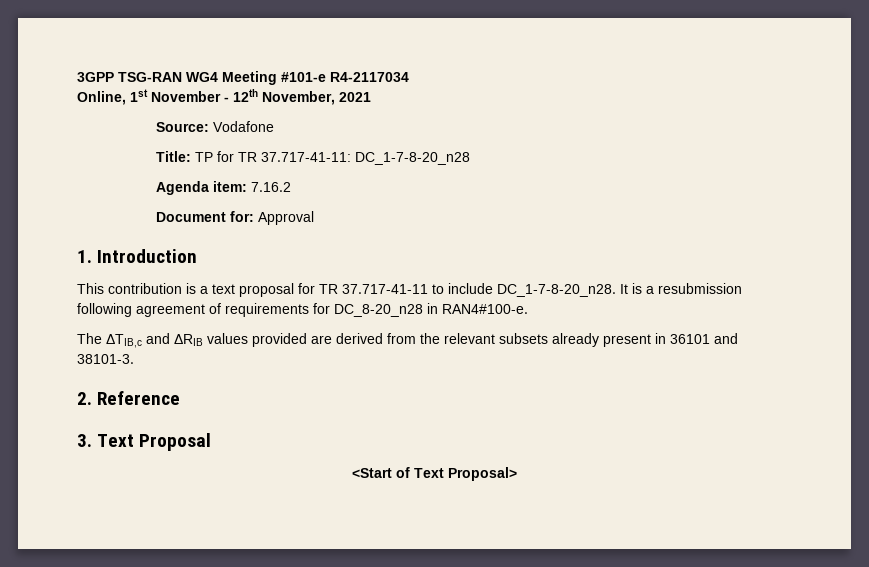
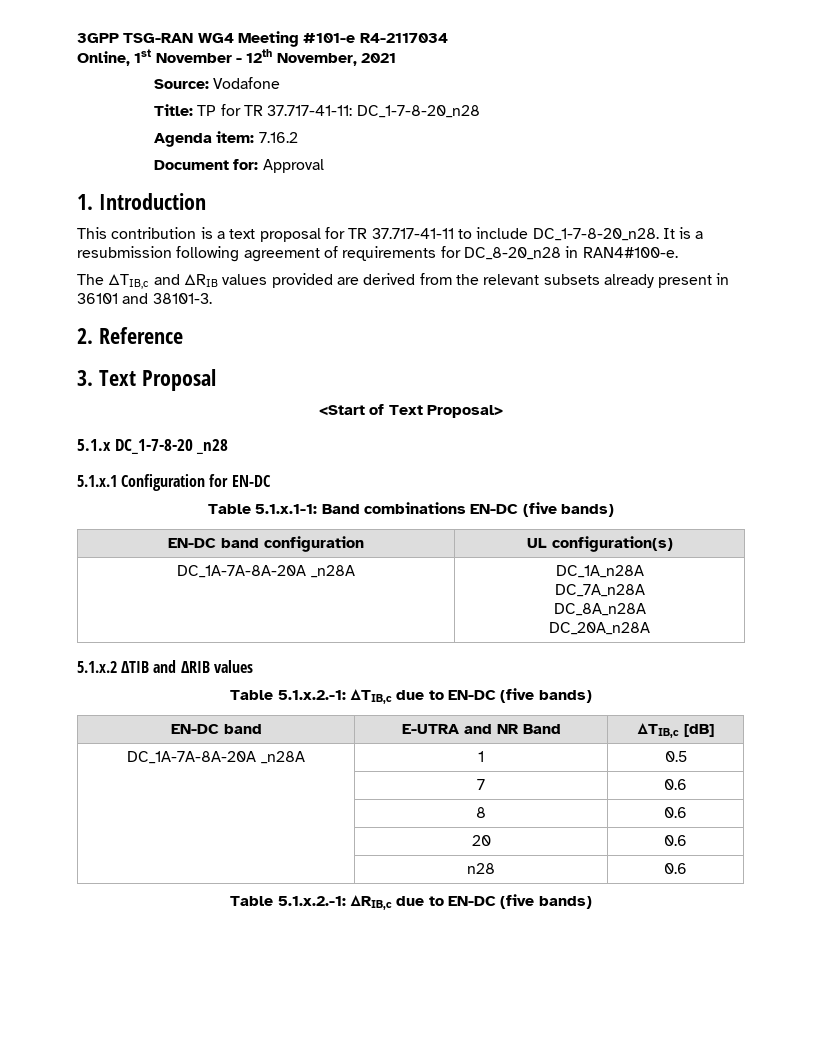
+ 5.1.x DC_1-7-8-20 _n28
+ 5.1.x.1 Configuration for EN-DC
+ Table 5.1.x.1-1: Band combinations EN-DC (five bands)
+ EN-DC band configuration | UL configuration(s)
+ DC_1A-7A-8A-20A _n28A | DC_1A_n28A
+ DC_7A_n28A
+ DC_8A_n28A
+ DC_20A_n28A
+ 5.1.x.2 ∆TIB and ∆RIB values
+ Table 5.1.x.2.-1: ΔTIB,c due to EN-DC (five bands)
+ EN-DC band | E-UTRA and NR Band | ΔTIB,c [dB]
+ DC_1A-7A-8A-20A _n28A | 1 | 0.5
+ | 7 | 0.6
+ | 8 | 0.6
+ | 20 | 0.6
+ | n28 | 0.6
+ Table 5.1.x.2.-1: ΔRIB,c due to EN-DC (five bands)

